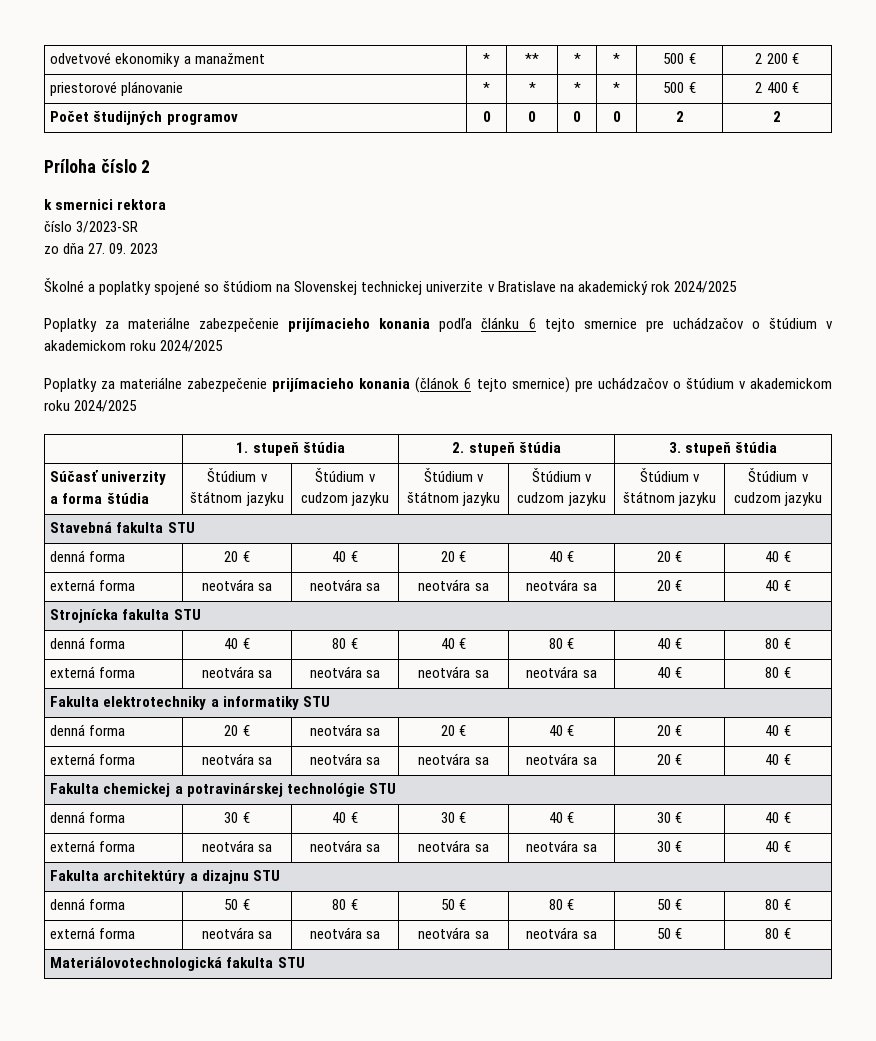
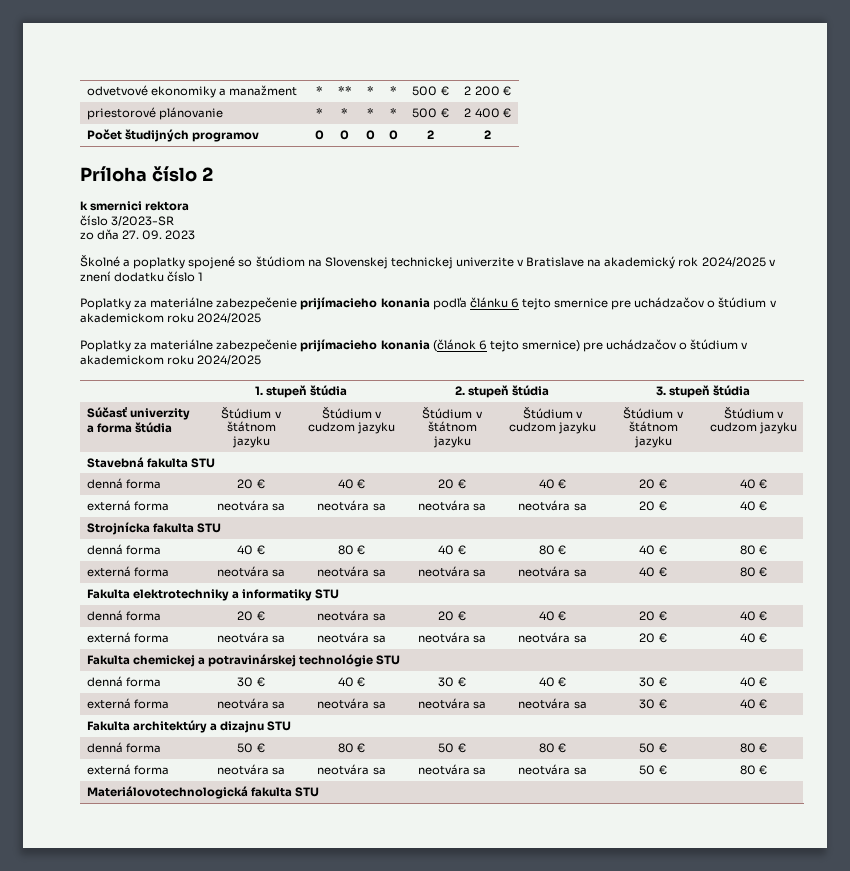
- Školné a poplatky spojené so štúdiom na Slovenskej technickej univerzite v Bratislave na akademický rok 2024/2025
+ Školné a poplatky spojené so štúdiom na Slovenskej technickej univerzite v Bratislave na akademický rok 2024/2025 v znení dodatku číslo 1

